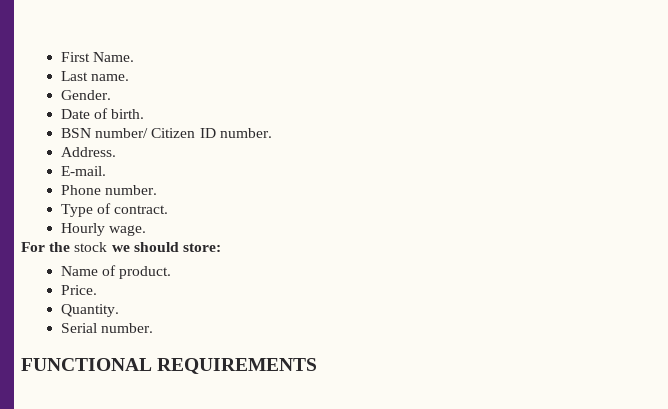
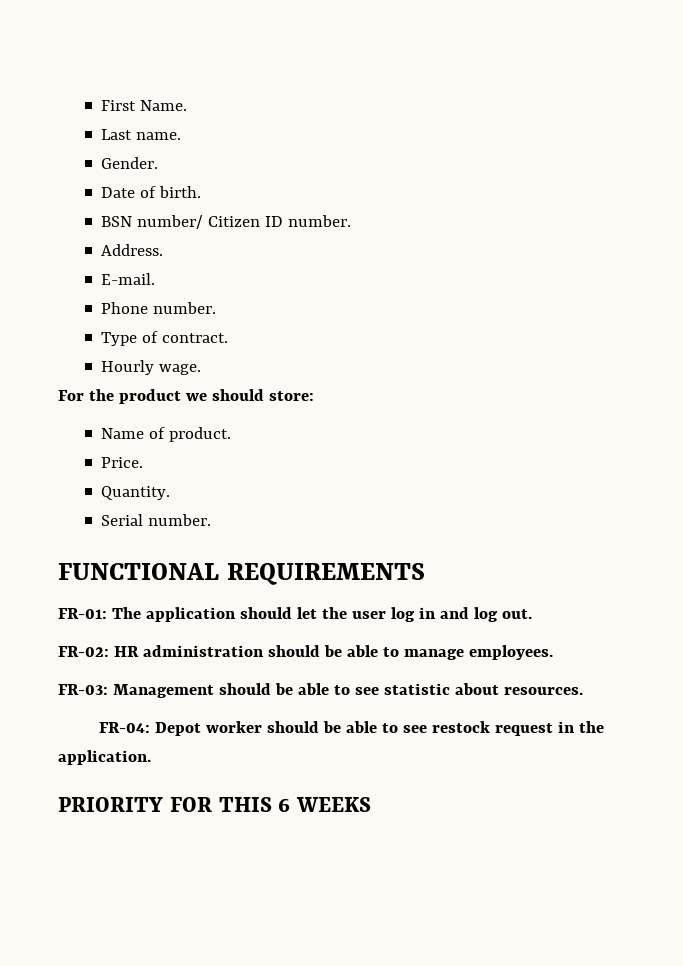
- For the stock we should store:
+ For the product we should store:
+ FR-01: The application should let the user log in and log out.
+ FR-02: HR administration should be able to manage employees.
+ FR-03: Management should be able to see statistic about resources.
+ FR-04: Depot worker should be able to see restock request in the application.
+ PRIORITY FOR THIS 6 WEEKS

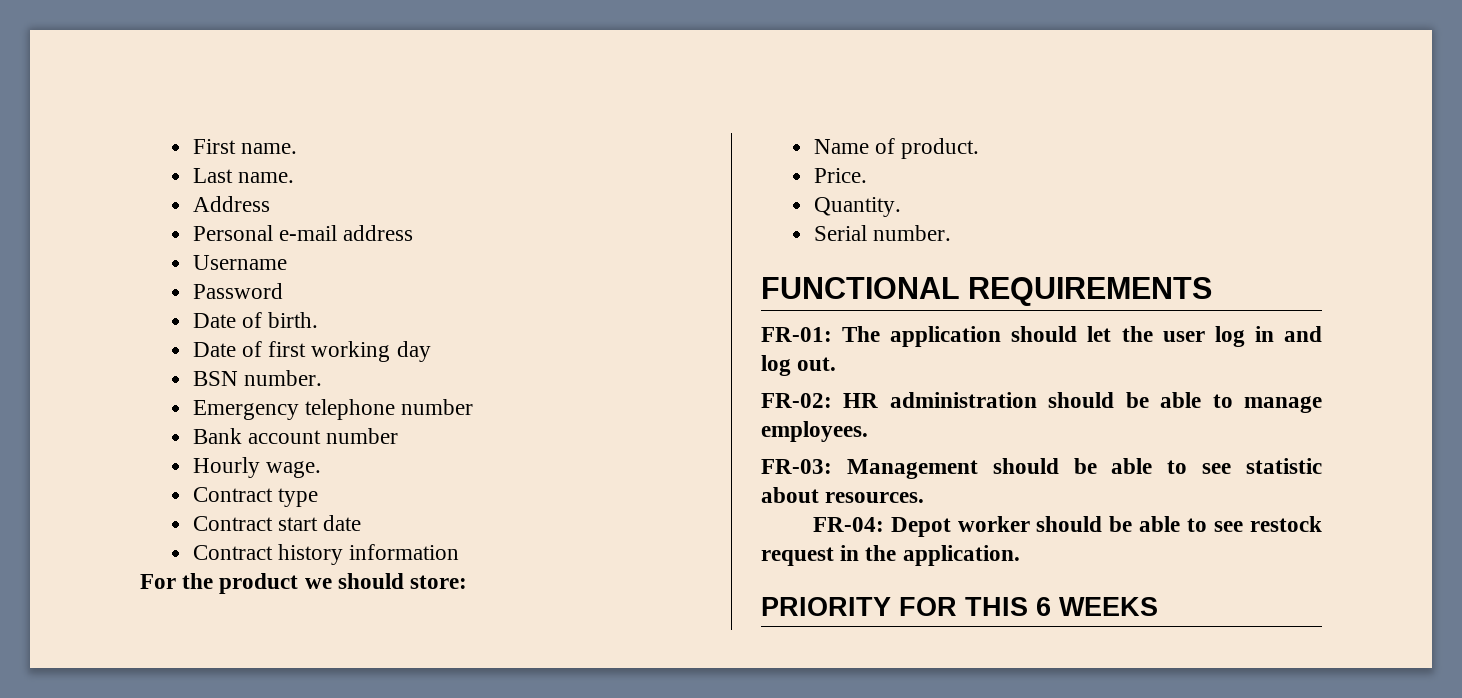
- First Name.
+ First name.
- Gender.
+ Address
+ Personal e-mail address
+ Username
+ Password
  Date of birth.
- BSN number/ Citizen ID number.
- Address.
- E-mail.
- Phone number.
- Type of contract.
+ Date of first working day
+ BSN number.
+ Emergency telephone number
+ Bank account number
  Hourly wage.
+ Contract type
+ Contract start date
+ Contract history information

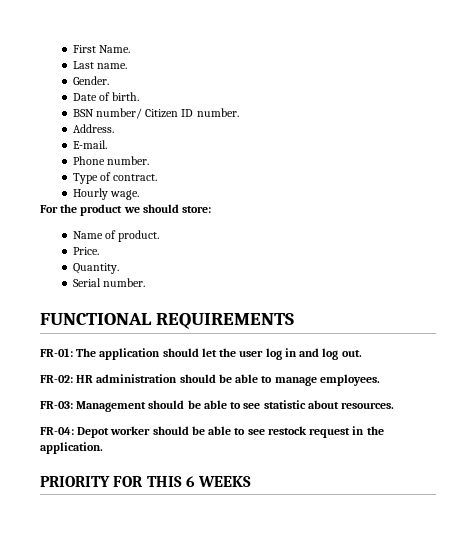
- First name.
+ First Name.
- Address
- Personal e-mail address
- Username
- Password
+ Gender.
  Date of birth.
- Date of first working day
- BSN number.
- Emergency telephone number
- Bank account number
+ BSN number/ Citizen ID number.
+ Address.
+ E-mail.
+ Phone number.
+ Type of contract.
  Hourly wage.
- Contract type
- Contract start date
- Contract history information

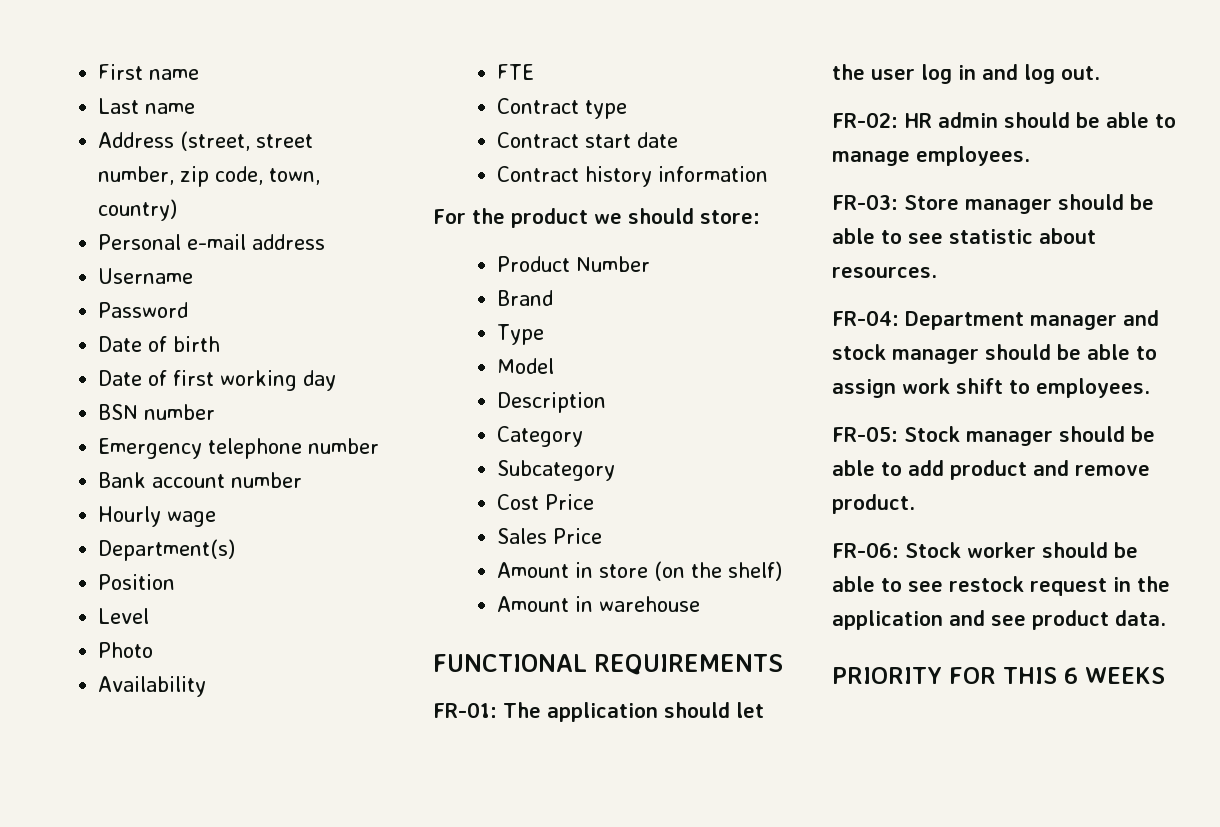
- First Name.
+ First name
- Last name.
- Gender.
- Date of birth.
- BSN number/ Citizen ID number.
- Address.
- E-mail.
- Phone number.
- Type of contract.
- Hourly wage.
+ Last name
+ Address (street, street number, zip code, town, country)
+ Personal e-mail address
+ Username
+ Password
+ Date of birth
+ Date of first working day
+ BSN number
+ Emergency telephone number
+ Bank account number
+ Hourly wage
+ Department(s)
+ Position
+ Level
+ Photo
+ Availability
+ FTE
+ Contract type
+ Contract start date
+ Contract history information
- Name of product.
- Price.
- Quantity.
- Serial number.
+ Product Number
+ Brand
+ Type
+ Model
+ Description
+ Category
+ Subcategory
+ Cost Price
+ Sales Price
+ Amount in store (on the shelf)
+ Amount in warehouse
- FR-02: HR administration should be able to manage employees.
+ FR-02: HR admin should be able to manage employees.
- FR-03: Management should be able to see statistic about resources.
+ FR-03: Store manager should be able to see statistic about resources.
- FR-04: Depot worker should be able to see restock request in the application.
+ FR-04: Department manager and stock manager should be able to assign work shift to employees.
+ FR-05: Stock manager should be able to add product and remove product.
+ FR-06: Stock worker should be able to see restock request in the application and see product data.

